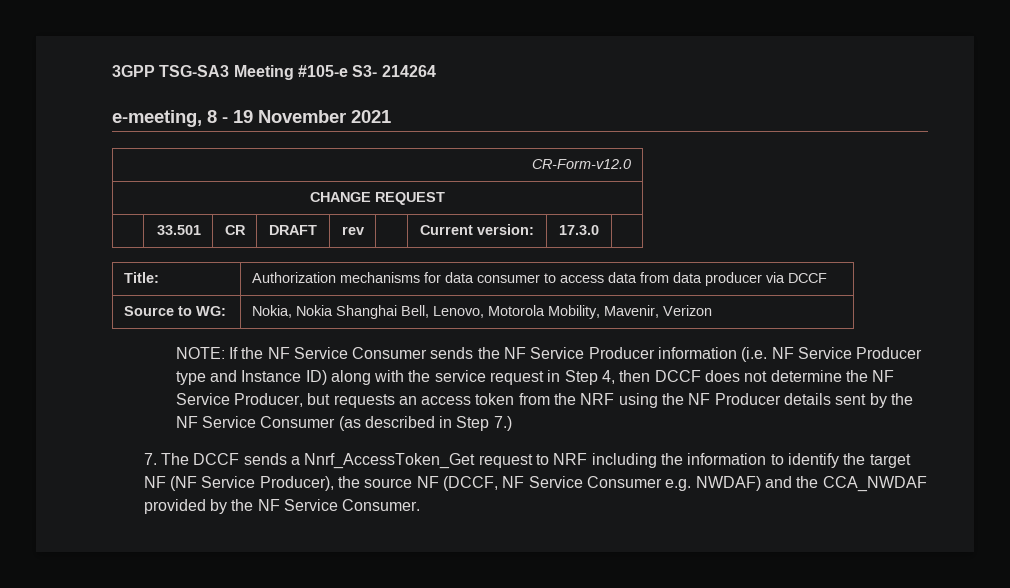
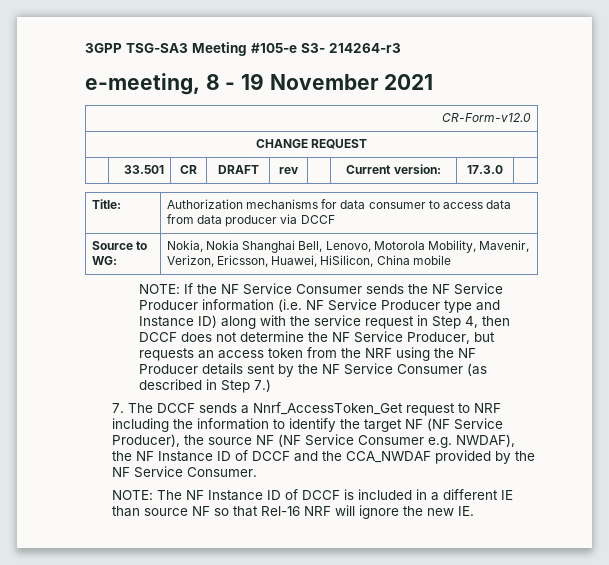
- 3GPP TSG-SA3 Meeting #105-e S3- 214264
+ 3GPP TSG-SA3 Meeting #105-e S3- 214264-r3
- Source to WG: | Nokia, Nokia Shanghai Bell, Lenovo, Motorola Mobility, Mavenir, Verizon
+ Source to WG: | Nokia, Nokia Shanghai Bell, Lenovo, Motorola Mobility, Mavenir, Verizon, Ericsson, Huawei, HiSilicon, China mobile
- 7. The DCCF sends a Nnrf_AccessToken_Get request to NRF including the information to identify the target NF (NF Service Producer), the source NF (DCCF, NF Service Consumer e.g. NWDAF) and the CCA_NWDAF provided by the NF Service Consumer.
+ 7. The DCCF sends a Nnrf_AccessToken_Get request to NRF including the information to identify the target NF (NF Service Producer), the source NF (NF Service Consumer e.g. NWDAF), the NF Instance ID of DCCF and the CCA_NWDAF provided by the NF Service Consumer.
+ NOTE: The NF Instance ID of DCCF is included in a different IE than source NF so that Rel-16 NRF will ignore the new IE.

